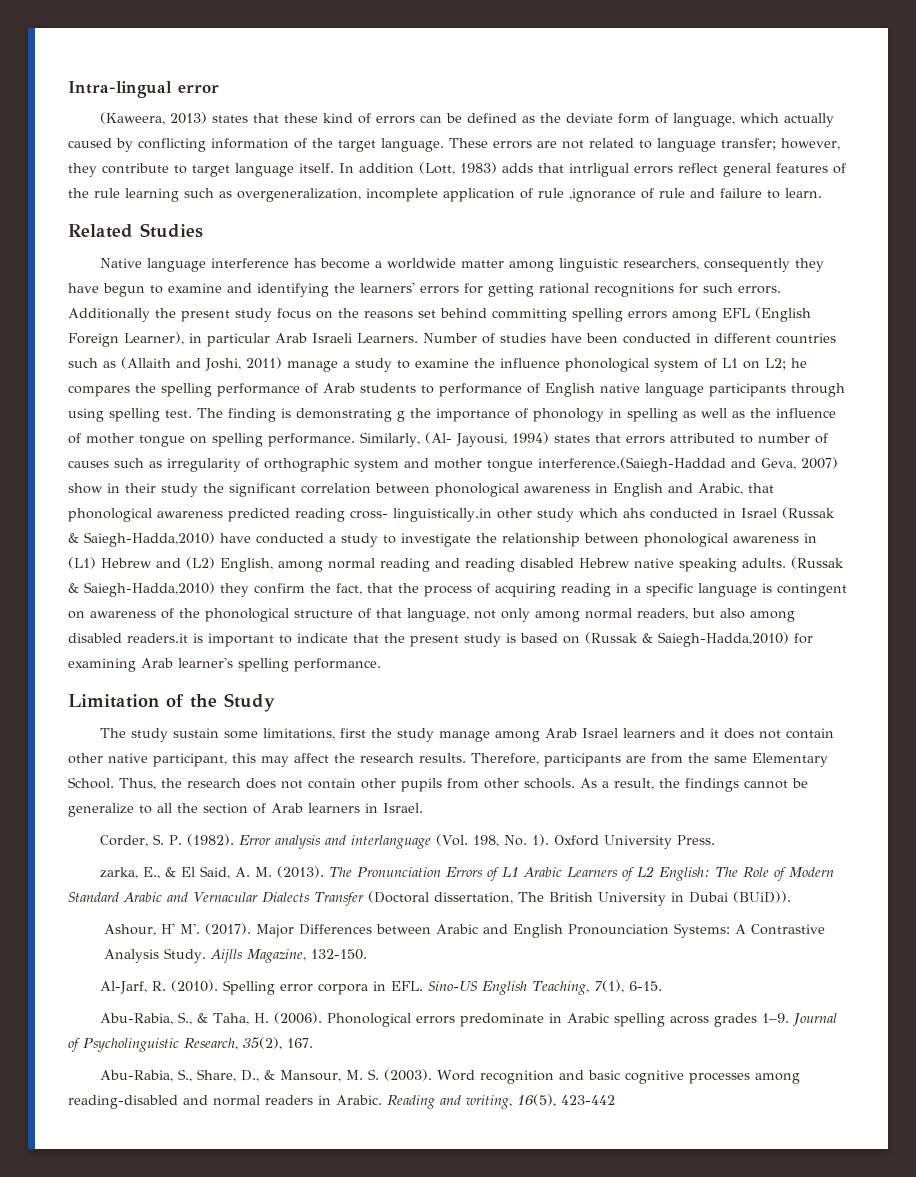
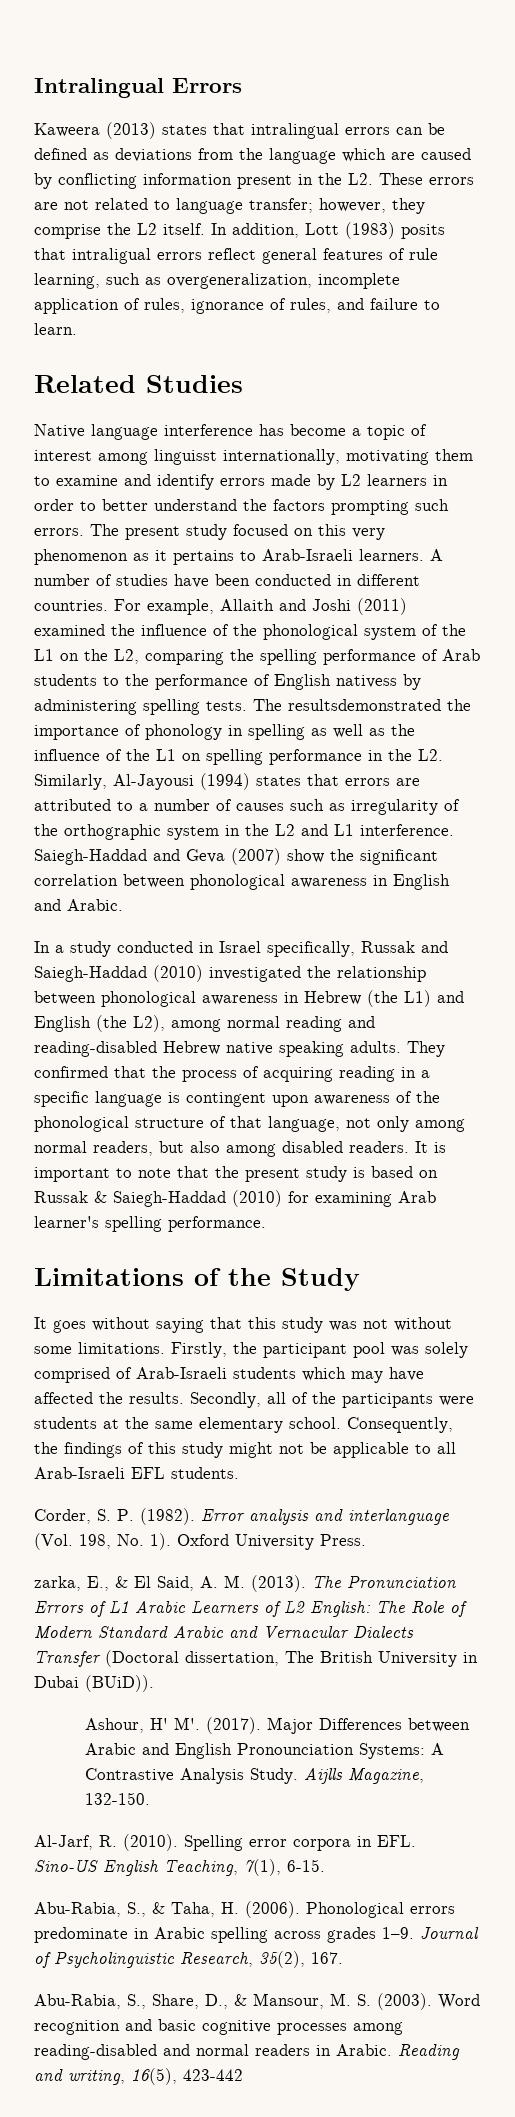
- Intra-lingual error
- (Kaweera, 2013) states that these kind of errors can be defined as the deviate form of language, which actually caused by conflicting information of the target language. These errors are not related to language transfer; however, they contribute to target language itself. In addition (Lott, 1983) adds that intrligual errors reflect general features of the rule learning such as overgeneralization, incomplete application of rule ,ignorance of rule and failure to learn.
+ Intralingual Errors
+ Kaweera (2013) states that intralingual errors can be defined as deviations from the language which are caused by conflicting information present in the L2. These errors are not related to language transfer; however, they comprise the L2 itself. In addition, Lott (1983) posits that intraligual errors reflect general features of rule learning, such as overgeneralization, incomplete application of rules, ignorance of rules, and failure to learn.
- Native language interference has become a worldwide matter among linguistic researchers, consequently they have begun to examine and identifying the learners' errors for getting rational recognitions for such errors. Additionally the present study focus on the reasons set behind committing spelling errors among EFL (English Foreign Learner), in particular Arab Israeli Learners. Number of studies have been conducted in different countries such as (Allaith and Joshi, 2011) manage a study to examine the influence phonological system of L1 on L2; he compares the spelling performance of Arab students to performance of English native language participants through using spelling test. The finding is demonstrating g the importance of phonology in spelling as well as the influence of mother tongue on spelling performance. Similarly, (Al- Jayousi, 1994) states that errors attributed to number of causes such as irregularity of orthographic system and mother tongue interference.(Saiegh-Haddad and Geva, 2007) show in their study the significant correlation between phonological awareness in English and Arabic, that phonological awareness predicted reading cross- linguistically.in other study which ahs conducted in Israel (Russak & Saiegh-Hadda,2010) have conducted a study to investigate the relationship between phonological awareness in (L1) Hebrew and (L2) English, among normal reading and reading disabled Hebrew native speaking adults.
+ Native language interference has become a topic of interest among linguisst internationally, motivating them to examine and identify errors made by L2 learners in order to better understand the factors prompting such errors. The present study focused on this very phenomenon as it pertains to Arab-Israeli learners. A number of studies have been conducted in different countries. For example, Allaith and Joshi (2011) examined the influence of the phonological system of the L1 on the L2, comparing the spelling performance of Arab students to the performance of English nativess by administering spelling tests. The resultsdemonstrated the importance of phonology in spelling as well as the influence of the L1 on spelling performance in the L2. Similarly, Al-Jayousi (1994) states that errors are attributed to a number of causes such as irregularity of the orthographic system in the L2 and L1 interference. Saiegh-Haddad and Geva (2007) show the significant correlation between phonological awareness in English and Arabic.
+ In a study conducted in Israel specifically, Russak and Saiegh-Haddad (2010) investigated the relationship between phonological awareness in Hebrew (the L1) and English (the L2), among normal reading and reading-disabled Hebrew native speaking adults.
- (Russak & Saiegh-Hadda,2010) they confirm the fact, that the process of acquiring reading in a specific language is contingent on awareness of the phonological structure of that language, not only among normal readers, but also among disabled readers.it is important to indicate that the present study is based on (Russak & Saiegh-Hadda,2010) for examining Arab learner's spelling performance.
+ They confirmed that the process of acquiring reading in a specific language is contingent upon awareness of the phonological structure of that language, not only among normal readers, but also among disabled readers. It is important to note that the present study is based on Russak & Saiegh-Haddad (2010) for examining Arab learner's spelling performance.
- Limitation of the Study
+ Limitations of the Study
- The study sustain some limitations, first the study manage among Arab Israel learners and it does not contain other native participant, this may affect the research results. Therefore, participants are from the same Elementary School. Thus, the research does not contain other pupils from other schools. As a result, the findings cannot be generalize to all the section of Arab learners in Israel.
+ It goes without saying that this study was not without some limitations. Firstly, the participant pool was solely comprised of Arab-Israeli students which may have affected the results. Secondly, all of the participants were students at the same elementary school. Consequently, the findings of this study might not be applicable to all Arab-Israeli EFL students.

